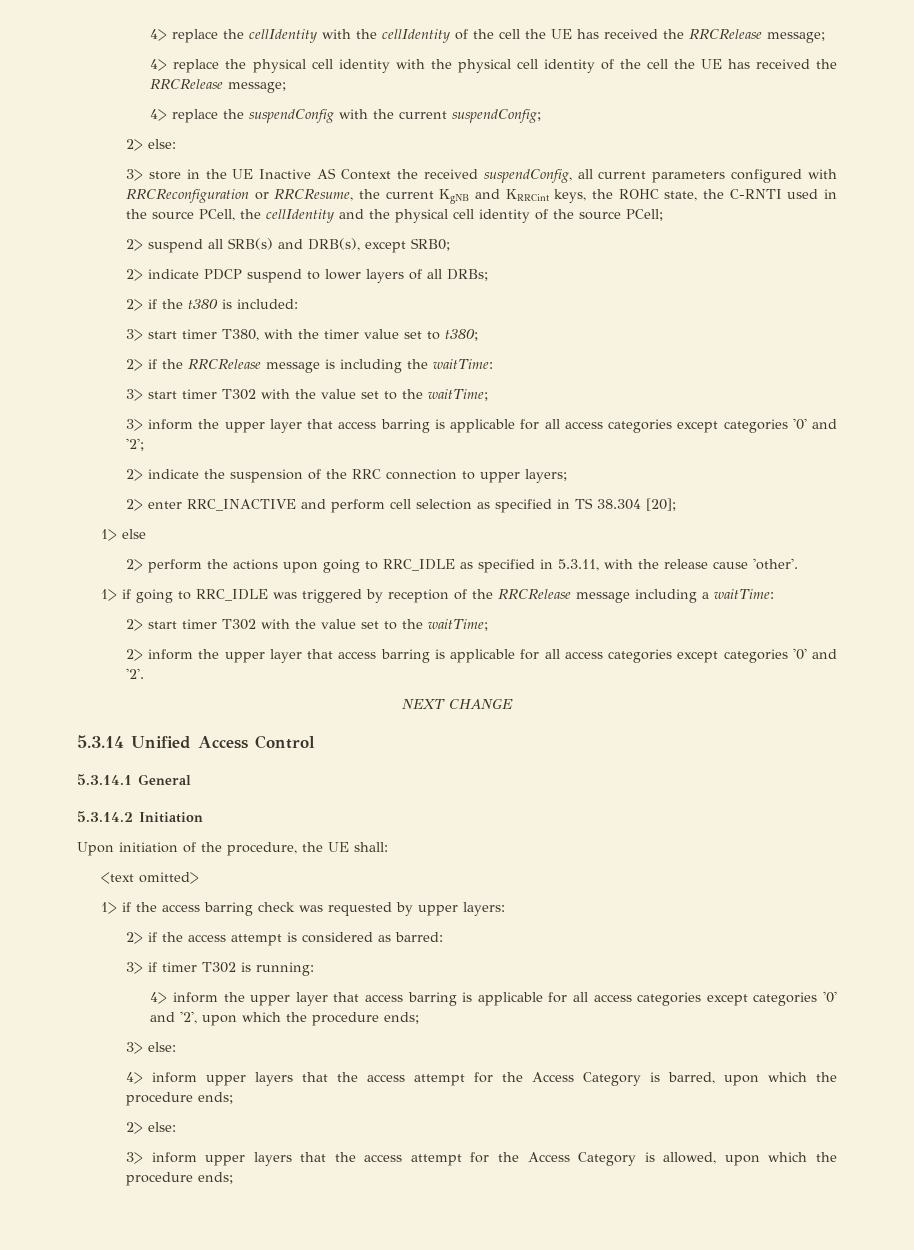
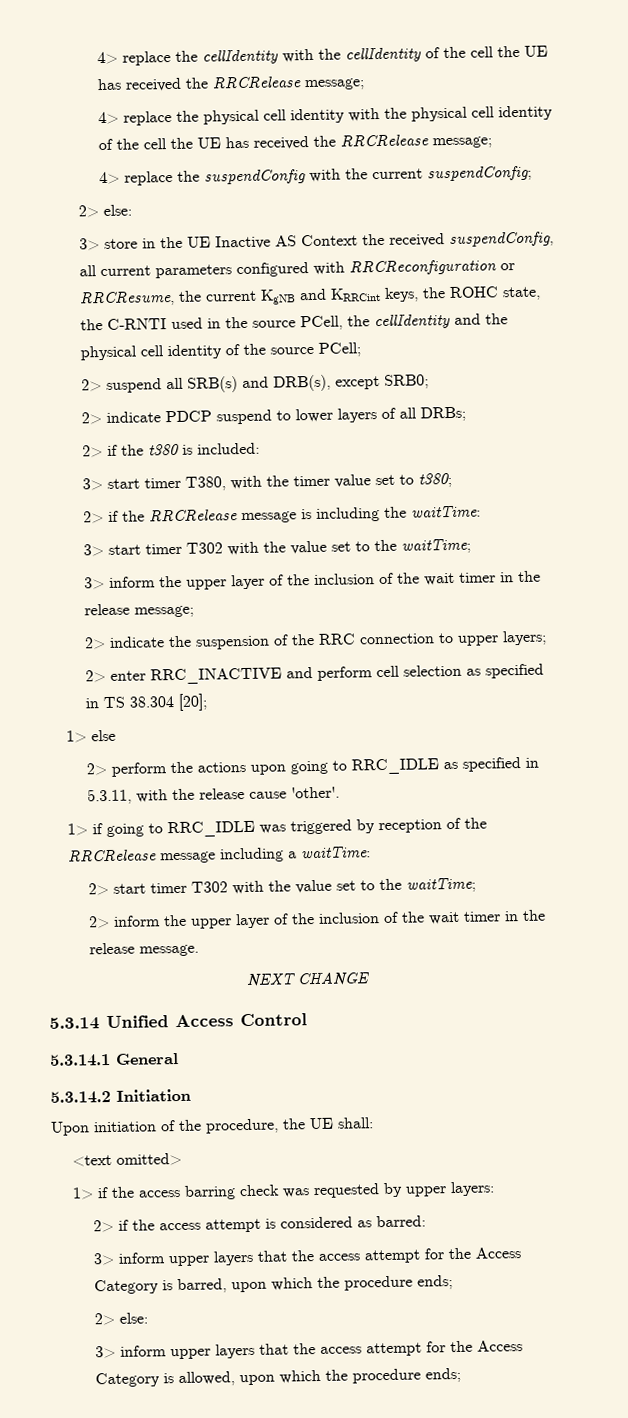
- 3> inform the upper layer that access barring is applicable for all access categories except categories '0' and '2';
+ 3> inform the upper layer of the inclusion of the wait timer in the release message;
- 2> inform the upper layer that access barring is applicable for all access categories except categories '0' and '2'.
+ 2> inform the upper layer of the inclusion of the wait timer in the release message.
- 3> if timer T302 is running:
- 4> inform the upper layer that access barring is applicable for all access categories except categories '0' and '2', upon which the procedure ends;
- 3> else:
- 4> inform upper layers that the access attempt for the Access Category is barred, upon which the procedure ends;
+ 3> inform upper layers that the access attempt for the Access Category is barred, upon which the procedure ends;

